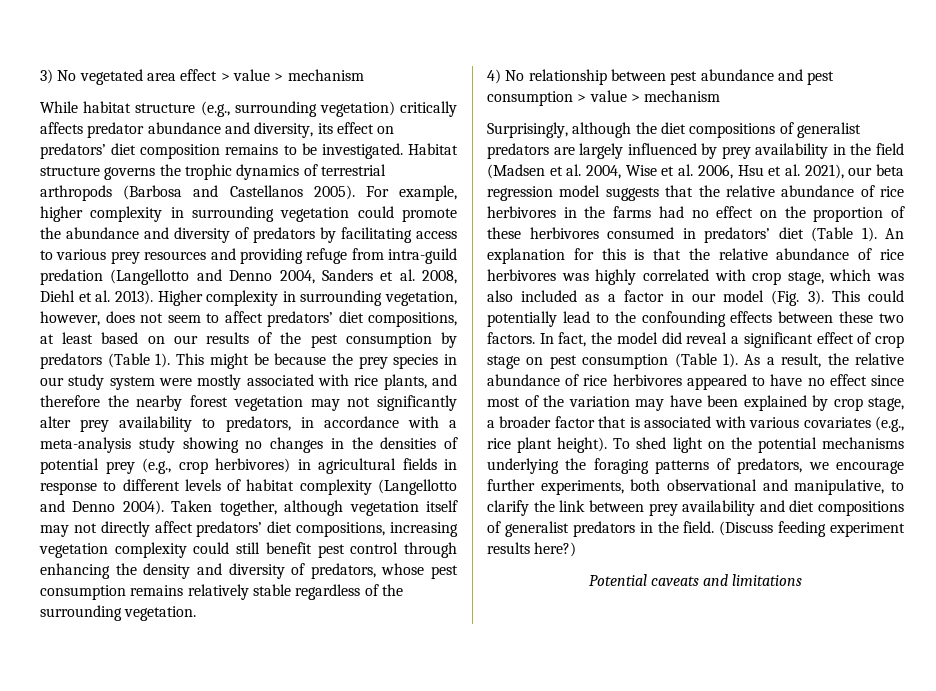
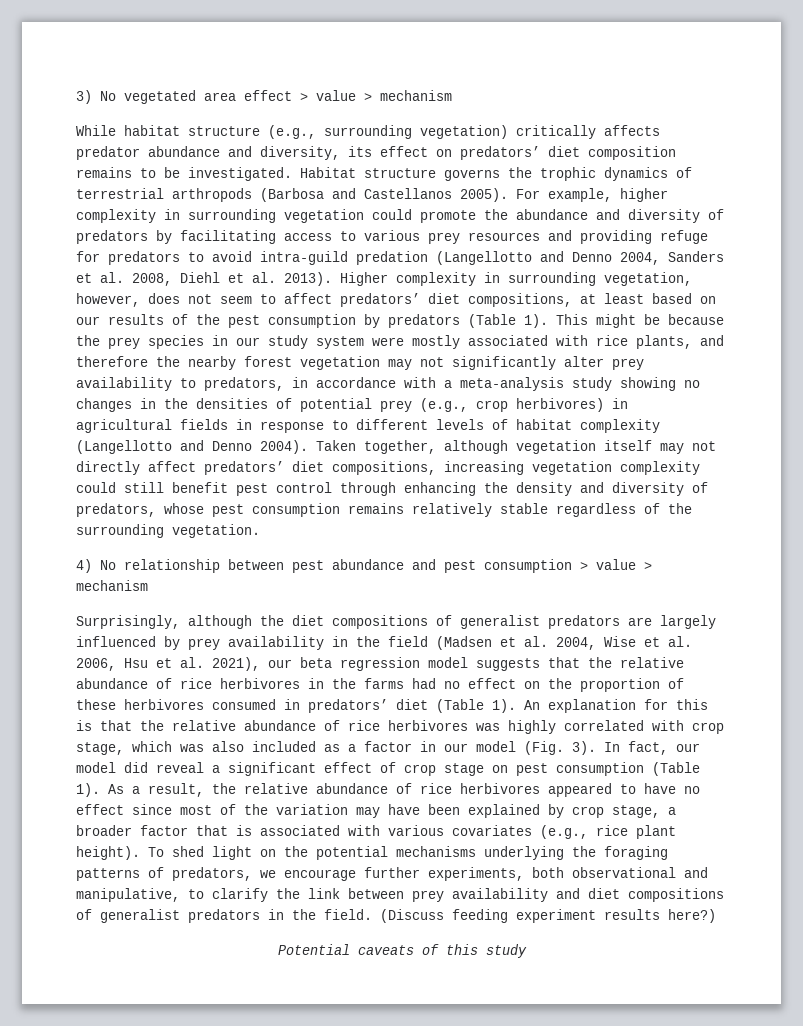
- For example, higher complexity in surrounding vegetation could promote the abundance and diversity of predators by facilitating access to various prey resources and providing refuge from intra-guild predation (Langellotto and Denno 2004, Sanders et al. 2008, Diehl et al. 2013).
+ For example, higher complexity in surrounding vegetation could promote the abundance and diversity of predators by facilitating access to various prey resources and providing refuge for predators to avoid intra-guild predation (Langellotto and Denno 2004, Sanders et al. 2008, Diehl et al. 2013).
- This could potentially lead to the confounding effects between these two factors.
- In fact, the model did reveal a significant effect of crop stage on pest consumption (Table 1).
+ In fact, our model did reveal a significant effect of crop stage on pest consumption (Table 1).
- Potential caveats and limitations
+ Potential caveats of this study

